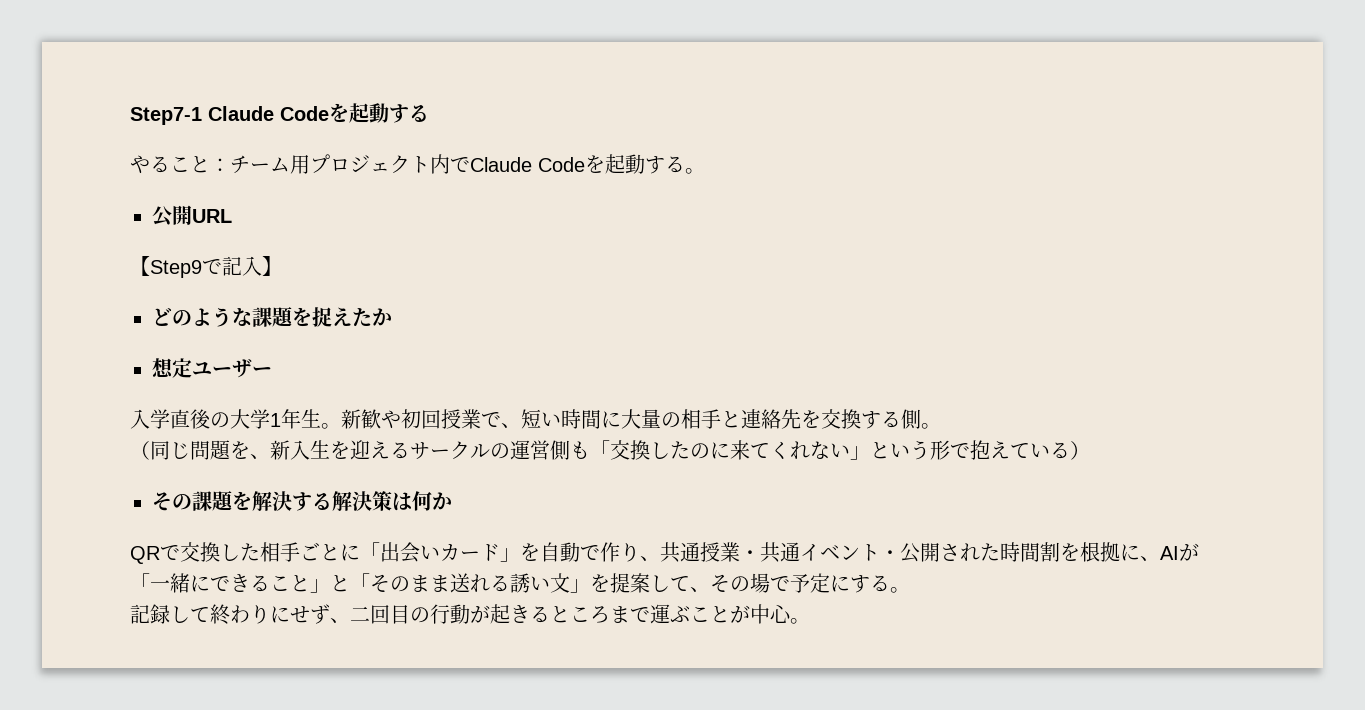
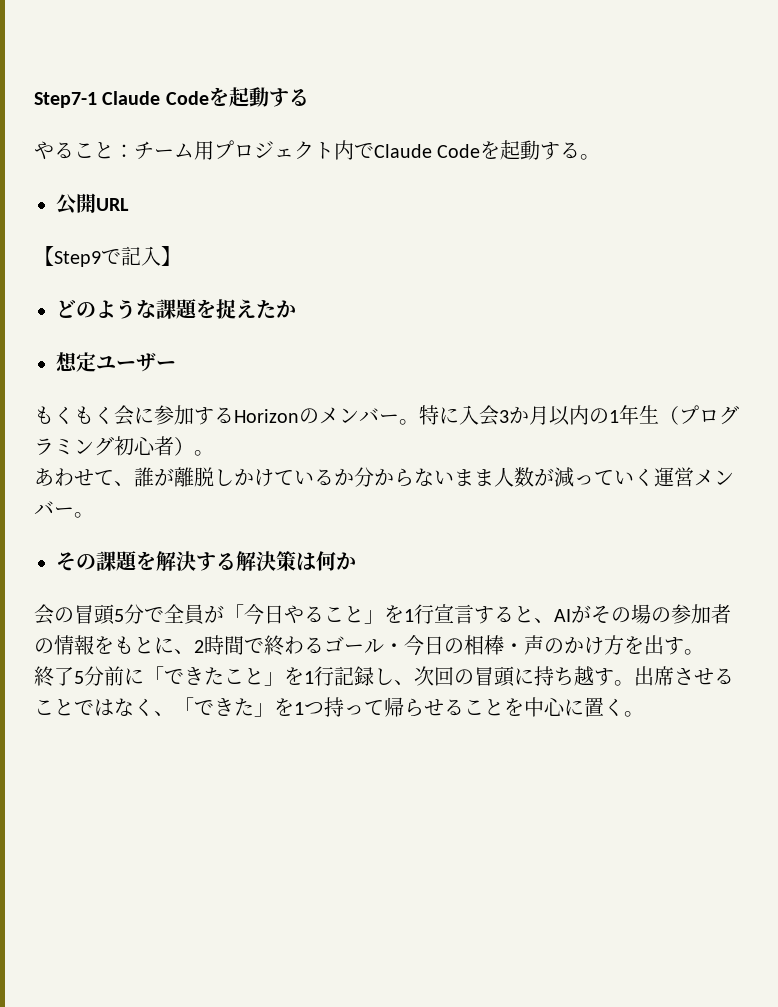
- 入学直後の大学1年生。新歓や初回授業で、短い時間に大量の相手と連絡先を交換する側。
- （同じ問題を、新入生を迎えるサークルの運営側も「交換したのに来てくれない」という形で抱えている）
+ もくもく会に参加するHorizonのメンバー。特に入会3か月以内の1年生（プログラミング初心者）。
+ あわせて、誰が離脱しかけているか分からないまま人数が減っていく運営メンバー。
- QRで交換した相手ごとに「出会いカード」を自動で作り、共通授業・共通イベント・公開された時間割を根拠に、AIが「一緒にできること」と「そのまま送れる誘い文」を提案して、その場で予定にする。
- 記録して終わりにせず、二回目の行動が起きるところまで運ぶことが中心。
+ 会の冒頭5分で全員が「今日やること」を1行宣言すると、AIがその場の参加者の情報をもとに、2時間で終わるゴール・今日の相棒・声のかけ方を出す。
+ 終了5分前に「できたこと」を1行記録し、次回の冒頭に持ち越す。出席させることではなく、「できた」を1つ持って帰らせることを中心に置く。

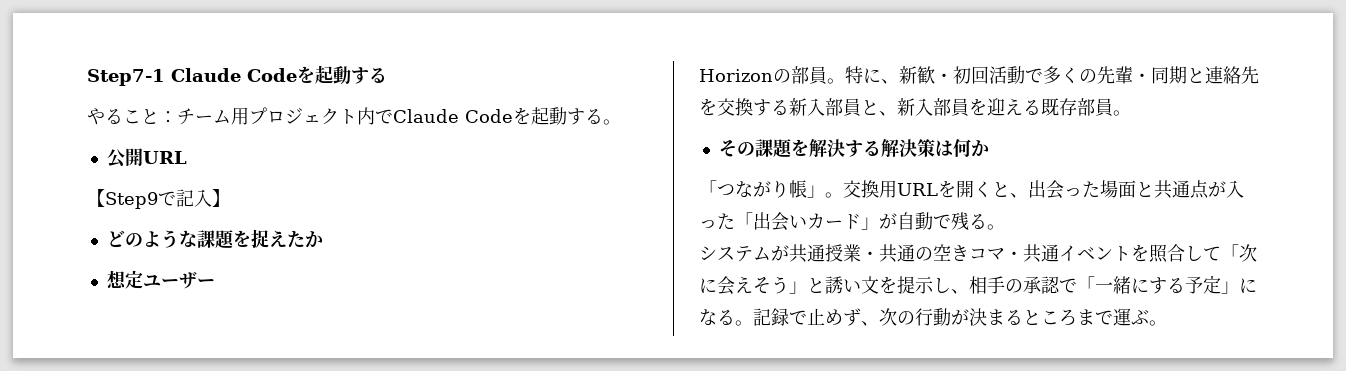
- もくもく会に参加するHorizonのメンバー。特に入会3か月以内の1年生（プログラミング初心者）。
- あわせて、誰が離脱しかけているか分からないまま人数が減っていく運営メンバー。
+ Horizonの部員。特に、新歓・初回活動で多くの先輩・同期と連絡先を交換する新入部員と、新入部員を迎える既存部員。
- 会の冒頭5分で全員が「今日やること」を1行宣言すると、AIがその場の参加者の情報をもとに、2時間で終わるゴール・今日の相棒・声のかけ方を出す。
- 終了5分前に「できたこと」を1行記録し、次回の冒頭に持ち越す。出席させることではなく、「できた」を1つ持って帰らせることを中心に置く。
+ 「つながり帳」。交換用URLを開くと、出会った場面と共通点が入った「出会いカード」が自動で残る。
+ システムが共通授業・共通の空きコマ・共通イベントを照合して「次に会えそう」と誘い文を提示し、相手の承認で「一緒にする予定」になる。記録で止めず、次の行動が決まるところまで運ぶ。

